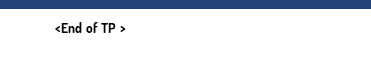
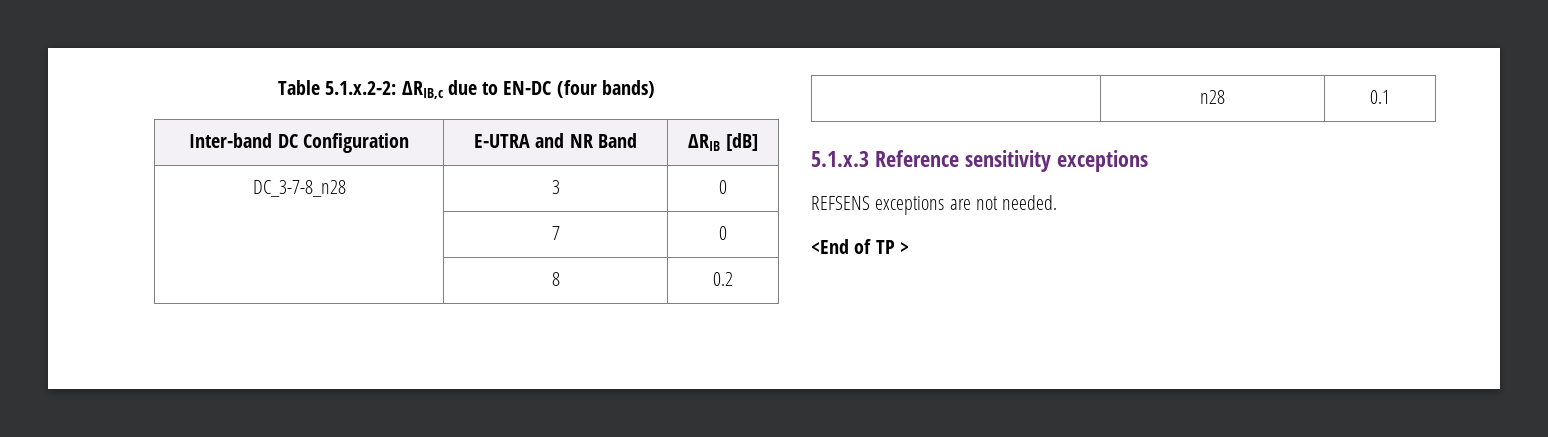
+ Table 5.1.x.2-2: ΔRIB,c due to EN-DC (four bands)
+ Inter-band DC Configuration | E-UTRA and NR Band | ΔRIB [dB]
+ DC_3-7-8_n28 | 3 | 0
+ | 7 | 0
+ | 8 | 0.2
+ | n28 | 0.1
+ 5.1.x.3 Reference sensitivity exceptions
+ REFSENS exceptions are not needed.

